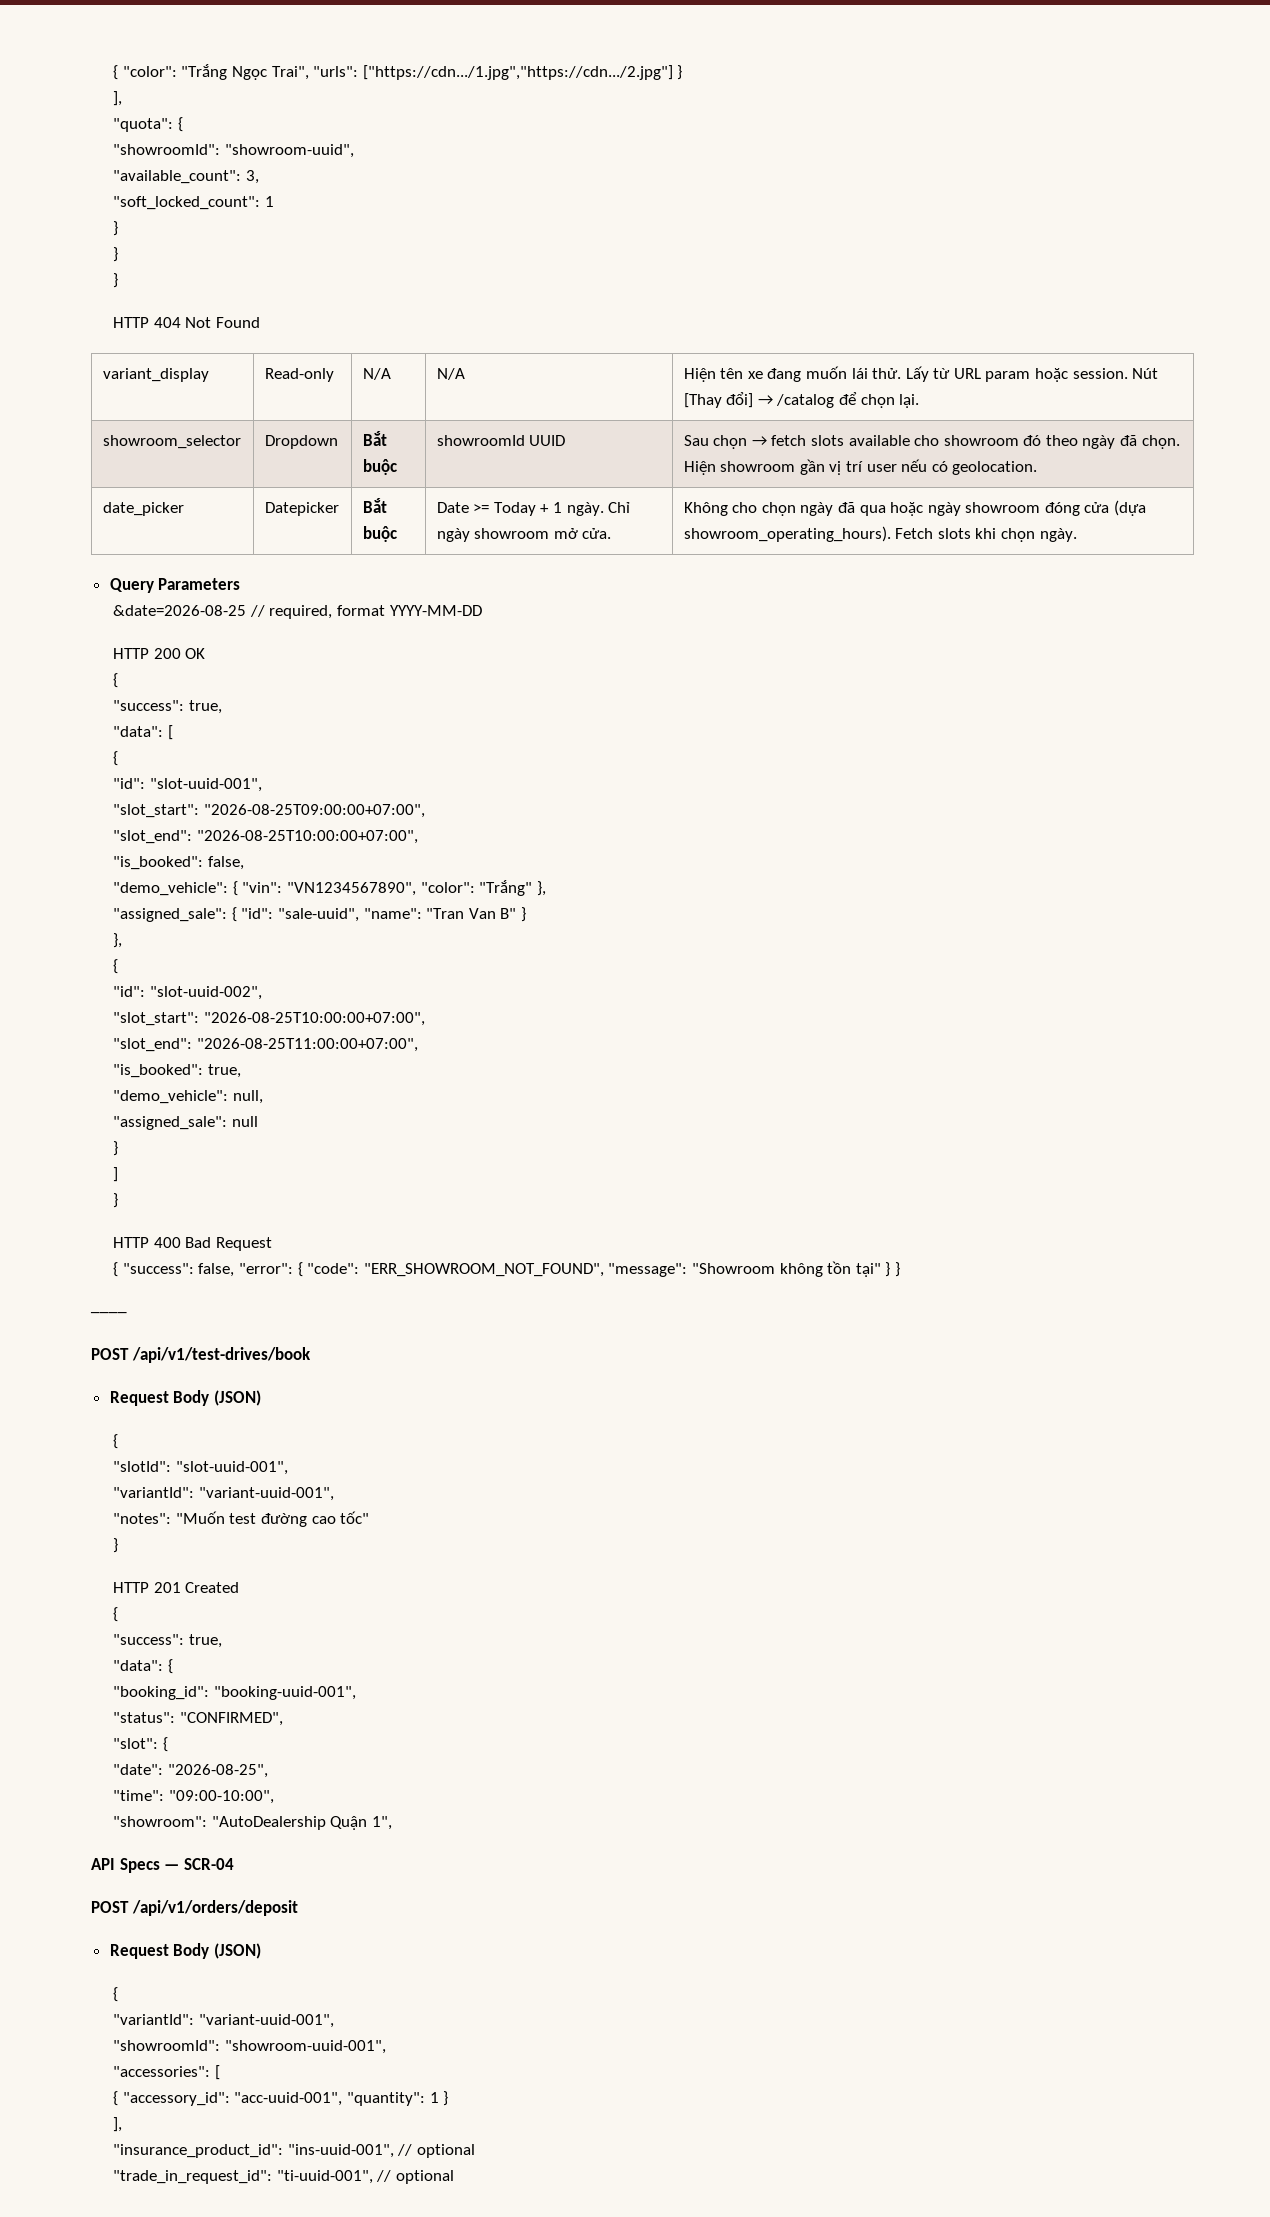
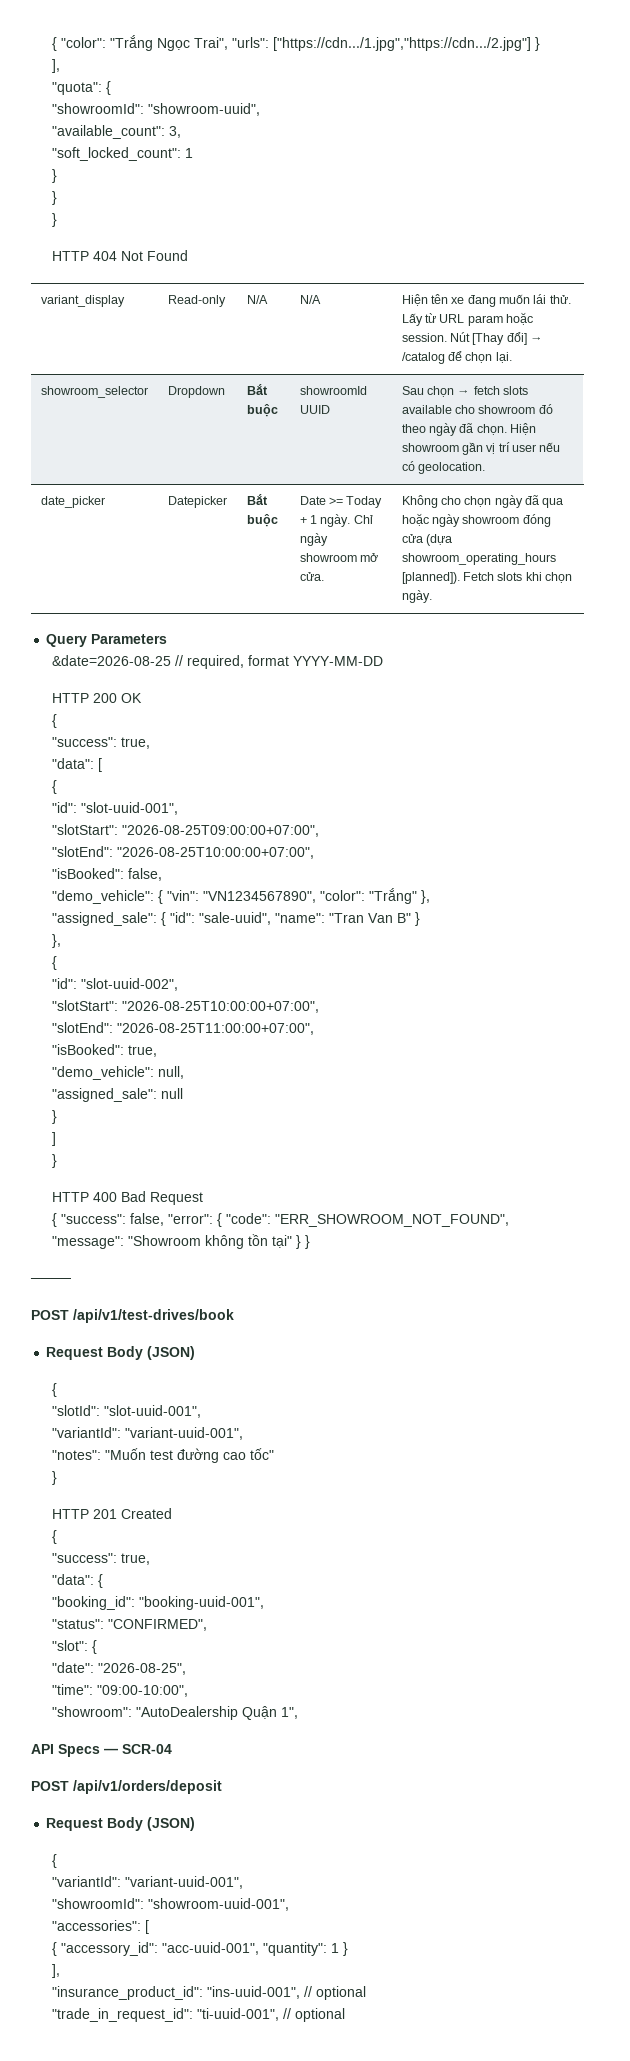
- date_picker | Datepicker | Bắt buộc | Date >= Today + 1 ngày. Chỉ ngày showroom mở cửa. | Không cho chọn ngày đã qua hoặc ngày showroom đóng cửa (dựa showroom_operating_hours). Fetch slots khi chọn ngày.
+ date_picker | Datepicker | Bắt buộc | Date >= Today + 1 ngày. Chỉ ngày showroom mở cửa. | Không cho chọn ngày đã qua hoặc ngày showroom đóng cửa (dựa showroom_operating_hours [planned]). Fetch slots khi chọn ngày.
- "slot_start": "2026-08-25T09:00:00+07:00",
+ "slotStart": "2026-08-25T09:00:00+07:00",
- "slot_end": "2026-08-25T10:00:00+07:00",
- "is_booked": false,
+ "slotEnd": "2026-08-25T10:00:00+07:00",
+ "isBooked": false,
- "slot_start": "2026-08-25T10:00:00+07:00",
- "slot_end": "2026-08-25T11:00:00+07:00",
+ "slotStart": "2026-08-25T10:00:00+07:00",
+ "slotEnd": "2026-08-25T11:00:00+07:00",
- "is_booked": true,
+ "isBooked": true,

